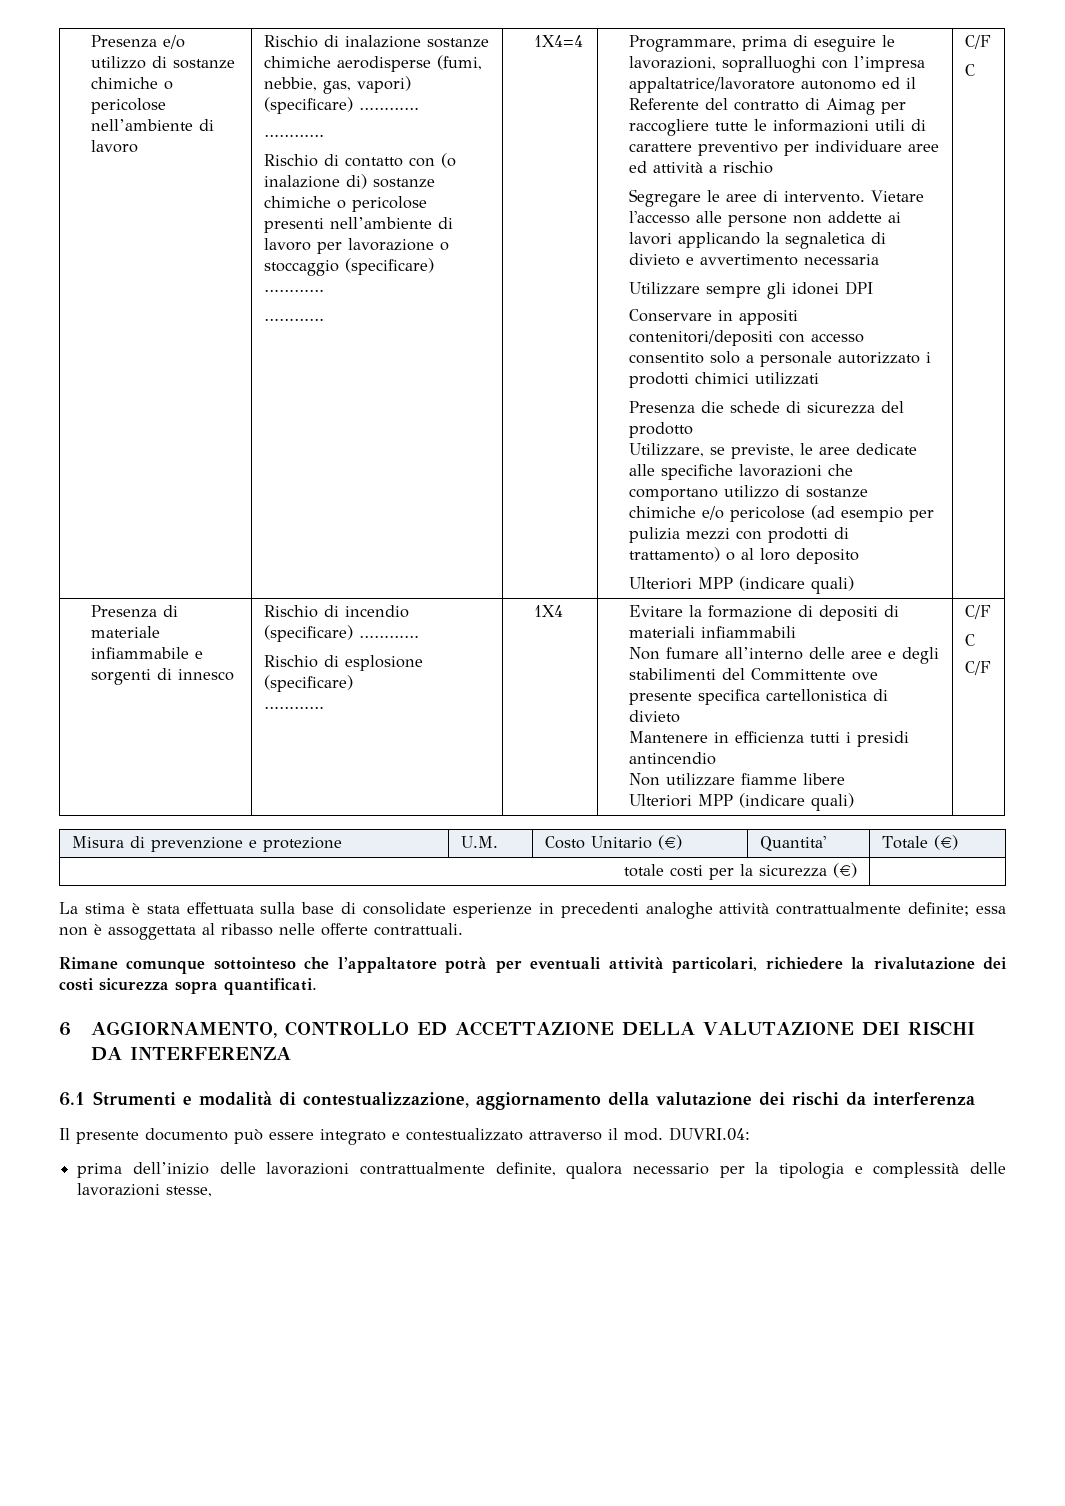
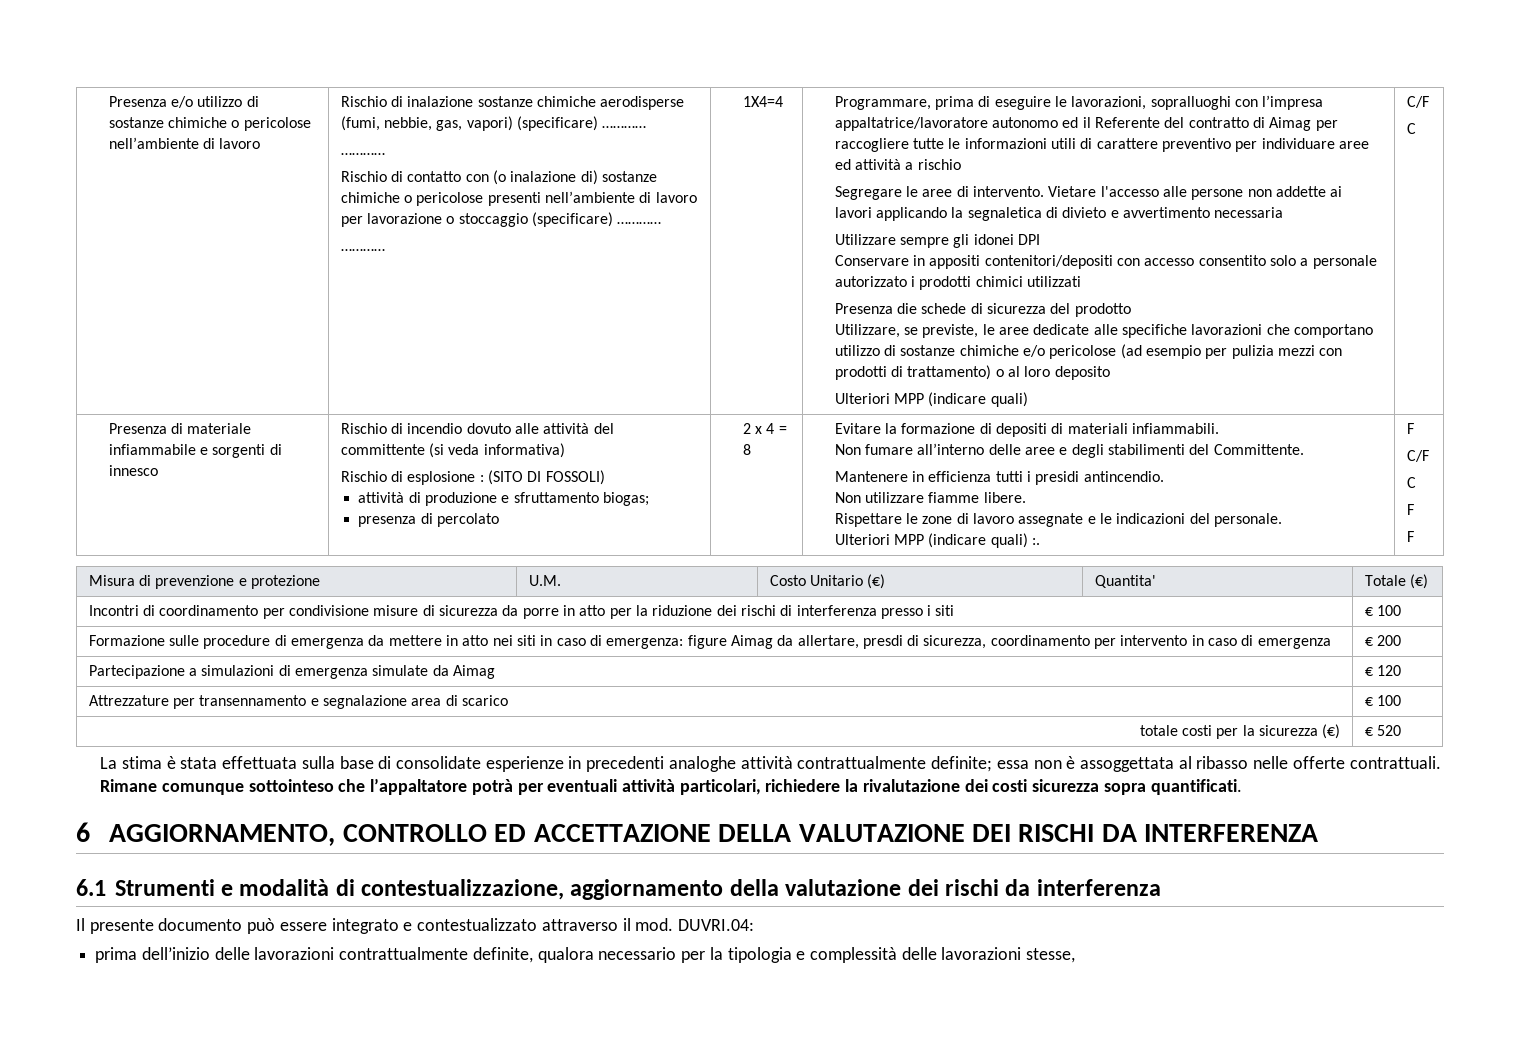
- Rischio di incendio (specificare) …………
- Rischio di esplosione (specificare)
- ………… | 1X4
+ Rischio di incendio dovuto alle attività del committente (si veda informativa)
+ Rischio di esplosione : (SITO DI FOSSOLI)
+ attività di produzione e sfruttamento biogas;
+ presenza di percolato | 2 x 4 = 8
- Evitare la formazione di depositi di materiali infiammabili
+ Evitare la formazione di depositi di materiali infiammabili.
- Non fumare all’interno delle aree e degli stabilimenti del Committente ove presente specifica cartellonistica di divieto
+ Non fumare all’interno delle aree e degli stabilimenti del Committente.
- Mantenere in efficienza tutti i presidi antincendio
+ Mantenere in efficienza tutti i presidi antincendio.
- Non utilizzare fiamme libere
- Ulteriori MPP (indicare quali) | C/F
+ Non utilizzare fiamme libere.
+ Rispettare le zone di lavoro assegnate e le indicazioni del personale.
+ Ulteriori MPP (indicare quali) :. | F
+ C/F
  C
- C/F
+ F
+ F
+ Incontri di coordinamento per condivisione misure di sicurezza da porre in atto per la riduzione dei rischi di interferenza presso i siti | € 100
+ Formazione sulle procedure di emergenza da mettere in atto nei siti in caso di emergenza: figure Aimag da allertare, presdi di sicurezza, coordinamento per intervento in caso di emergenza | € 200
+ Partecipazione a simulazioni di emergenza simulate da Aimag | € 120
+ Attrezzature per transennamento e segnalazione area di scarico | € 100
- totale costi per la sicurezza (€) |
+ totale costi per la sicurezza (€) | € 520

